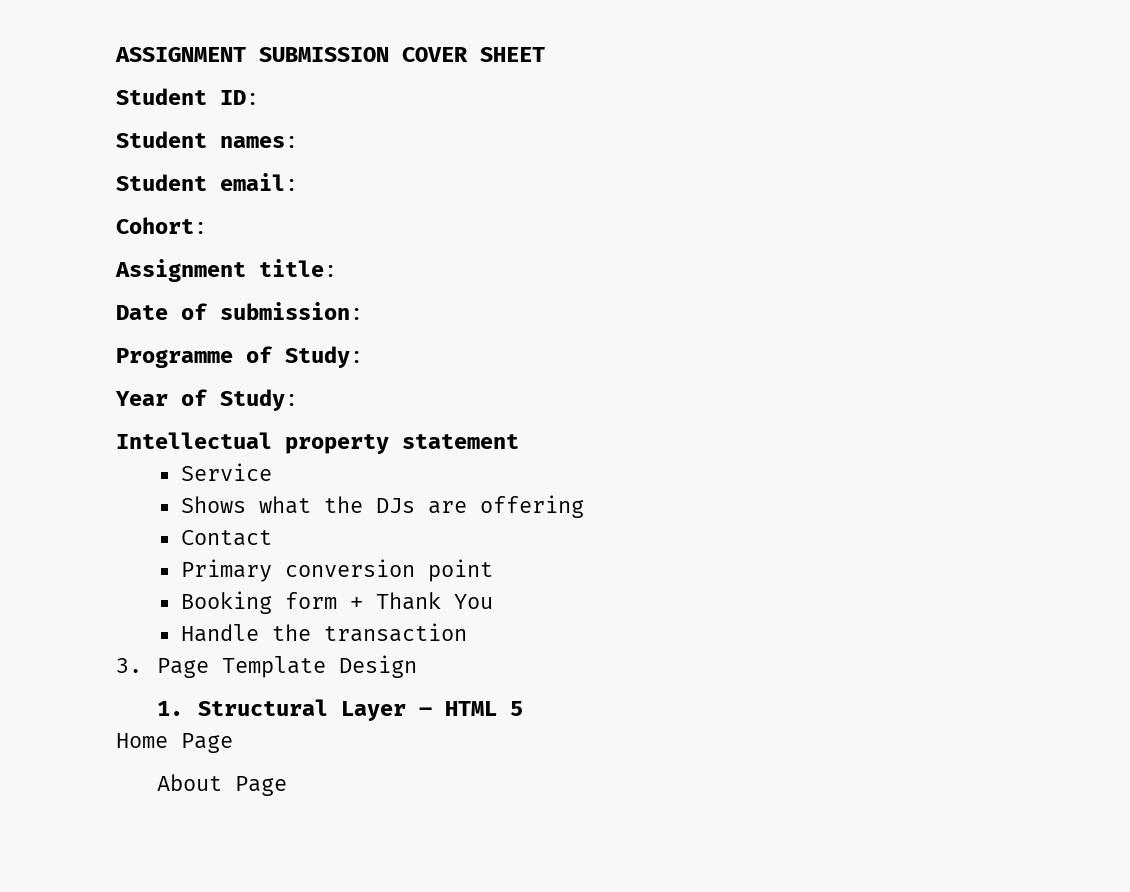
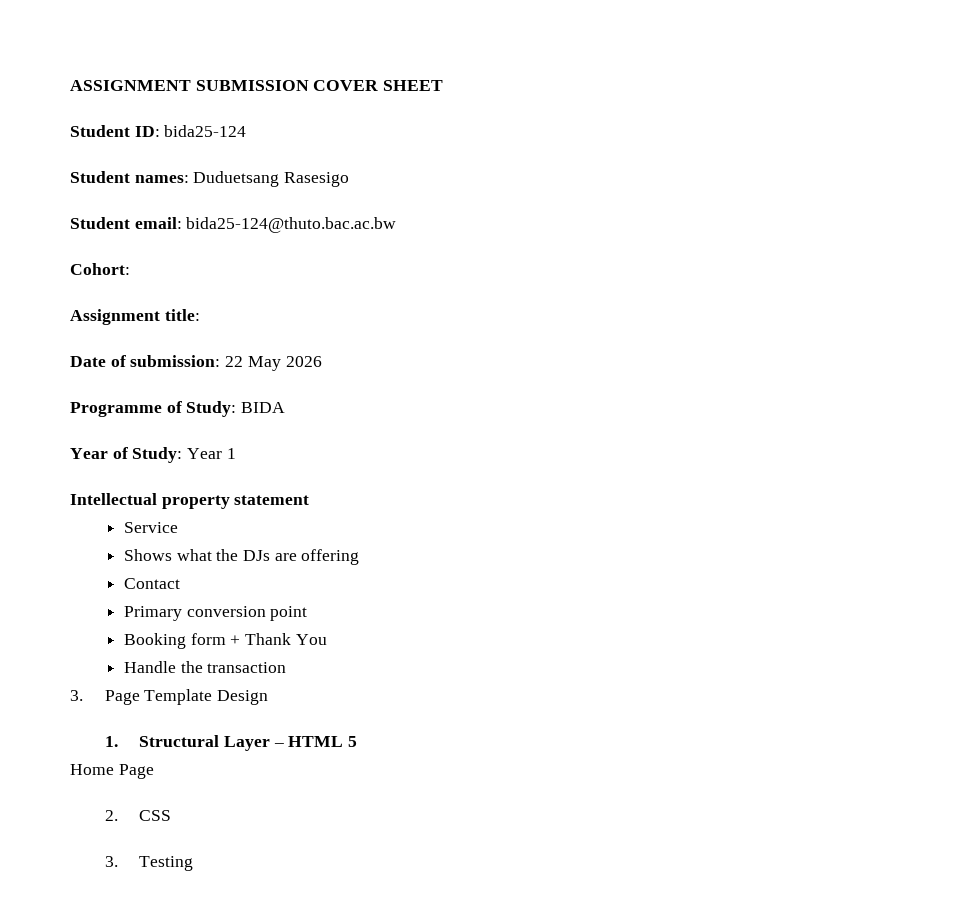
- Student ID:
+ Student ID: bida25-124
- Student names:
+ Student names: Duduetsang Rasesigo
- Student email:
+ Student email: bida25-124@thuto.bac.ac.bw
- Date of submission:
+ Date of submission: 22 May 2026
- Programme of Study:
+ Programme of Study: BIDA
- Year of Study:
+ Year of Study: Year 1
- About Page
+ 2. CSS
+ 3. Testing

